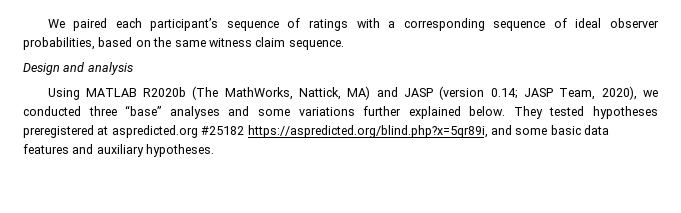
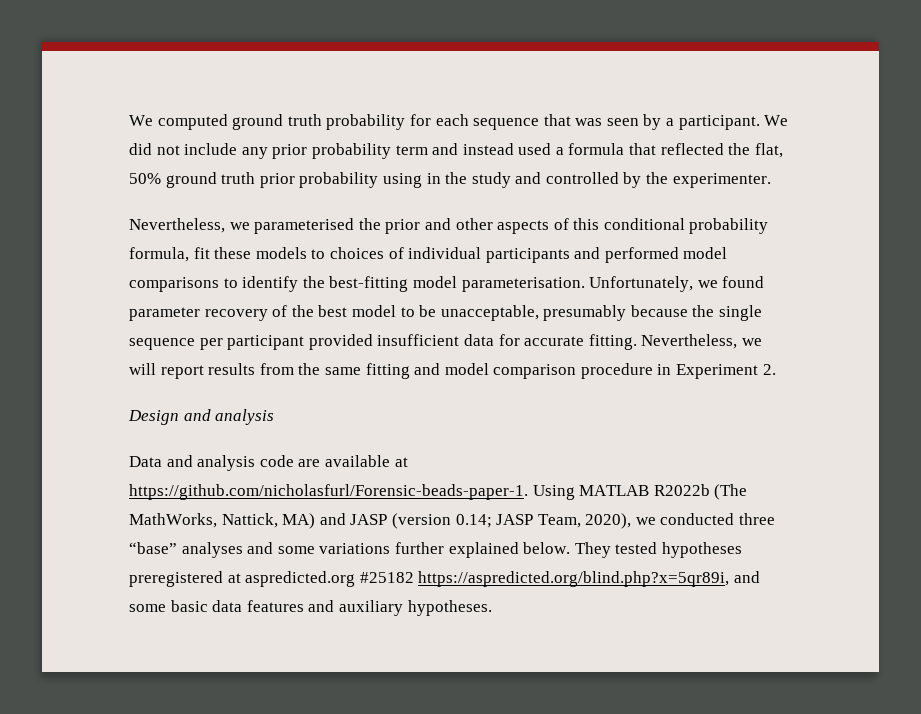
- We paired each participant’s sequence of ratings with a corresponding sequence of ideal observer probabilities, based on the same witness claim sequence.
+ We computed ground truth probability for each sequence that was seen by a participant. We did not include any prior probability term and instead used a formula that reflected the flat, 50% ground truth prior probability using in the study and controlled by the experimenter.
+ Nevertheless, we parameterised the prior and other aspects of this conditional probability formula, fit these models to choices of individual participants and performed model comparisons to identify the best-fitting model parameterisation. Unfortunately, we found parameter recovery of the best model to be unacceptable, presumably because the single sequence per participant provided insufficient data for accurate fitting. Nevertheless, we will report results from the same fitting and model comparison procedure in Experiment 2.
  Design and analysis
- Using MATLAB R2020b (The MathWorks, Nattick, MA) and JASP (version 0.14; JASP Team, 2020), we conducted three “base” analyses and some variations further explained below.
+ Data and analysis code are available at https://github.com/nicholasfurl/Forensic-beads-paper-1. Using MATLAB R2022b (The MathWorks, Nattick, MA) and JASP (version 0.14; JASP Team, 2020), we conducted three “base” analyses and some variations further explained below.

